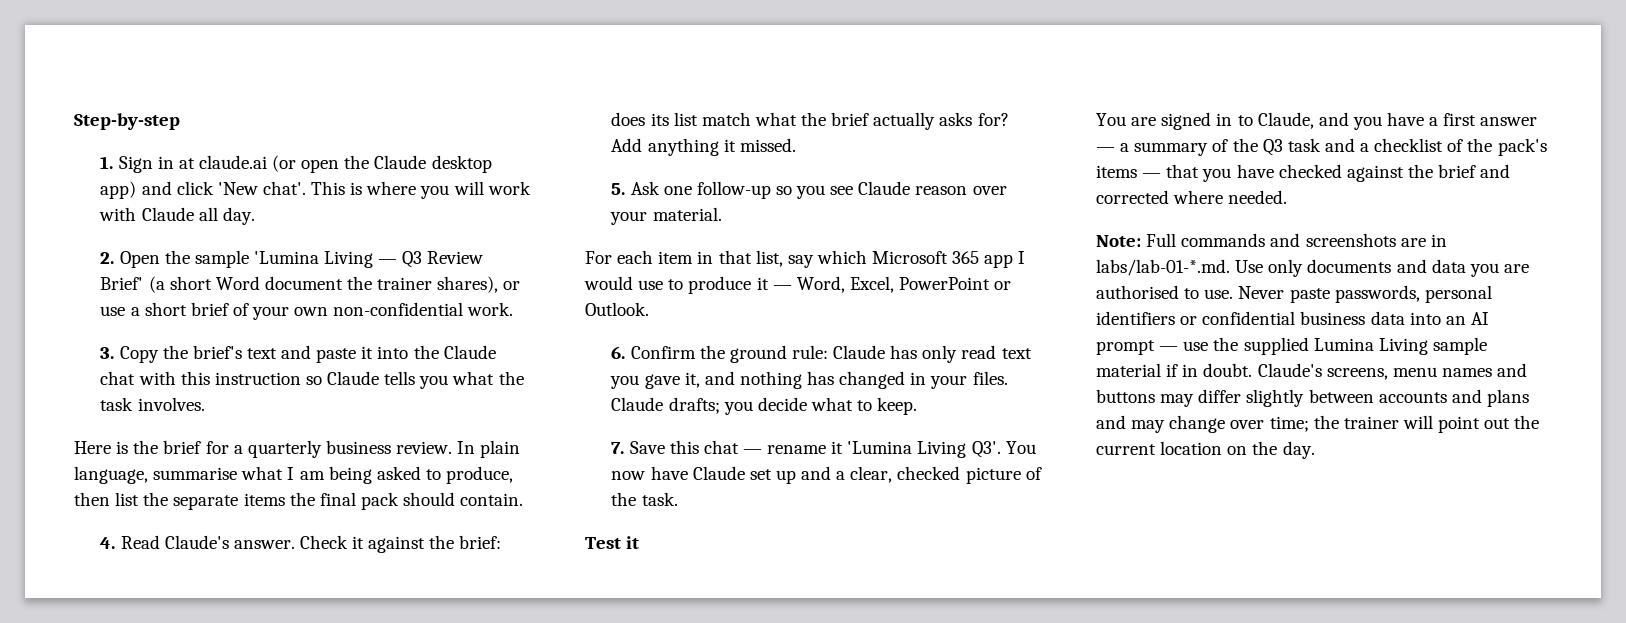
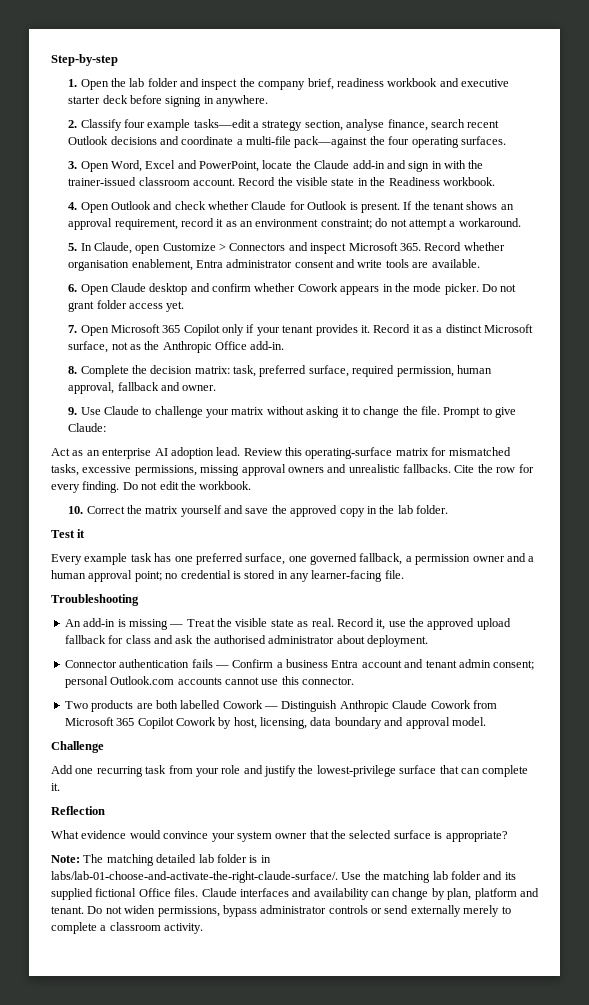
- 1. Sign in at claude.ai (or open the Claude desktop app) and click 'New chat'. This is where you will work with Claude all day.
- 2. Open the sample 'Lumina Living — Q3 Review Brief' (a short Word document the trainer shares), or use a short brief of your own non-confidential work.
- 3. Copy the brief's text and paste it into the Claude chat with this instruction so Claude tells you what the task involves.
- Here is the brief for a quarterly business review. In plain language, summarise what I am being asked to produce, then list the separate items the final pack should contain.
- 4. Read Claude's answer. Check it against the brief: does its list match what the brief actually asks for? Add anything it missed.
- 5. Ask one follow-up so you see Claude reason over your material.
- For each item in that list, say which Microsoft 365 app I would use to produce it — Word, Excel, PowerPoint or Outlook.
- 6. Confirm the ground rule: Claude has only read text you gave it, and nothing has changed in your files. Claude drafts; you decide what to keep.
- 7. Save this chat — rename it 'Lumina Living Q3'. You now have Claude set up and a clear, checked picture of the task.
+ 1. Open the lab folder and inspect the company brief, readiness workbook and executive starter deck before signing in anywhere.
+ 2. Classify four example tasks—edit a strategy section, analyse finance, search recent Outlook decisions and coordinate a multi-file pack—against the four operating surfaces.
+ 3. Open Word, Excel and PowerPoint, locate the Claude add-in and sign in with the trainer-issued classroom account. Record the visible state in the Readiness workbook.
+ 4. Open Outlook and check whether Claude for Outlook is present. If the tenant shows an approval requirement, record it as an environment constraint; do not attempt a workaround.
+ 5. In Claude, open Customize > Connectors and inspect Microsoft 365. Record whether organisation enablement, Entra administrator consent and write tools are available.
+ 6. Open Claude desktop and confirm whether Cowork appears in the mode picker. Do not grant folder access yet.
+ 7. Open Microsoft 365 Copilot only if your tenant provides it. Record it as a distinct Microsoft surface, not as the Anthropic Office add-in.
+ 8. Complete the decision matrix: task, preferred surface, required permission, human approval, fallback and owner.
+ 9. Use Claude to challenge your matrix without asking it to change the file. Prompt to give Claude:
+ Act as an enterprise AI adoption lead. Review this operating-surface matrix for mismatched tasks, excessive permissions, missing approval owners and unrealistic fallbacks. Cite the row for every finding. Do not edit the workbook.
+ 10. Correct the matrix yourself and save the approved copy in the lab folder.
  Test it
- You are signed in to Claude, and you have a first answer — a summary of the Q3 task and a checklist of the pack's items — that you have checked against the brief and corrected where needed.
- Note: Full commands and screenshots are in labs/lab-01-*.md. Use only documents and data you are authorised to use. Never paste passwords, personal identifiers or confidential business data into an AI prompt — use the supplied Lumina Living sample material if in doubt. Claude's screens, menu names and buttons may differ slightly between accounts and plans and may change over time; the trainer will point out the current location on the day.
+ Every example task has one preferred surface, one governed fallback, a permission owner and a human approval point; no credential is stored in any learner-facing file.
+ Troubleshooting
+ An add-in is missing — Treat the visible state as real. Record it, use the approved upload fallback for class and ask the authorised administrator about deployment.
+ Connector authentication fails — Confirm a business Entra account and tenant admin consent; personal Outlook.com accounts cannot use this connector.
+ Two products are both labelled Cowork — Distinguish Anthropic Claude Cowork from Microsoft 365 Copilot Cowork by host, licensing, data boundary and approval model.
+ Challenge
+ Add one recurring task from your role and justify the lowest-privilege surface that can complete it.
+ Reflection
+ What evidence would convince your system owner that the selected surface is appropriate?
+ Note: The matching detailed lab folder is in labs/lab-01-choose-and-activate-the-right-claude-surface/. Use the matching lab folder and its supplied fictional Office files. Claude interfaces and availability can change by plan, platform and tenant. Do not widen permissions, bypass administrator controls or send externally merely to complete a classroom activity.

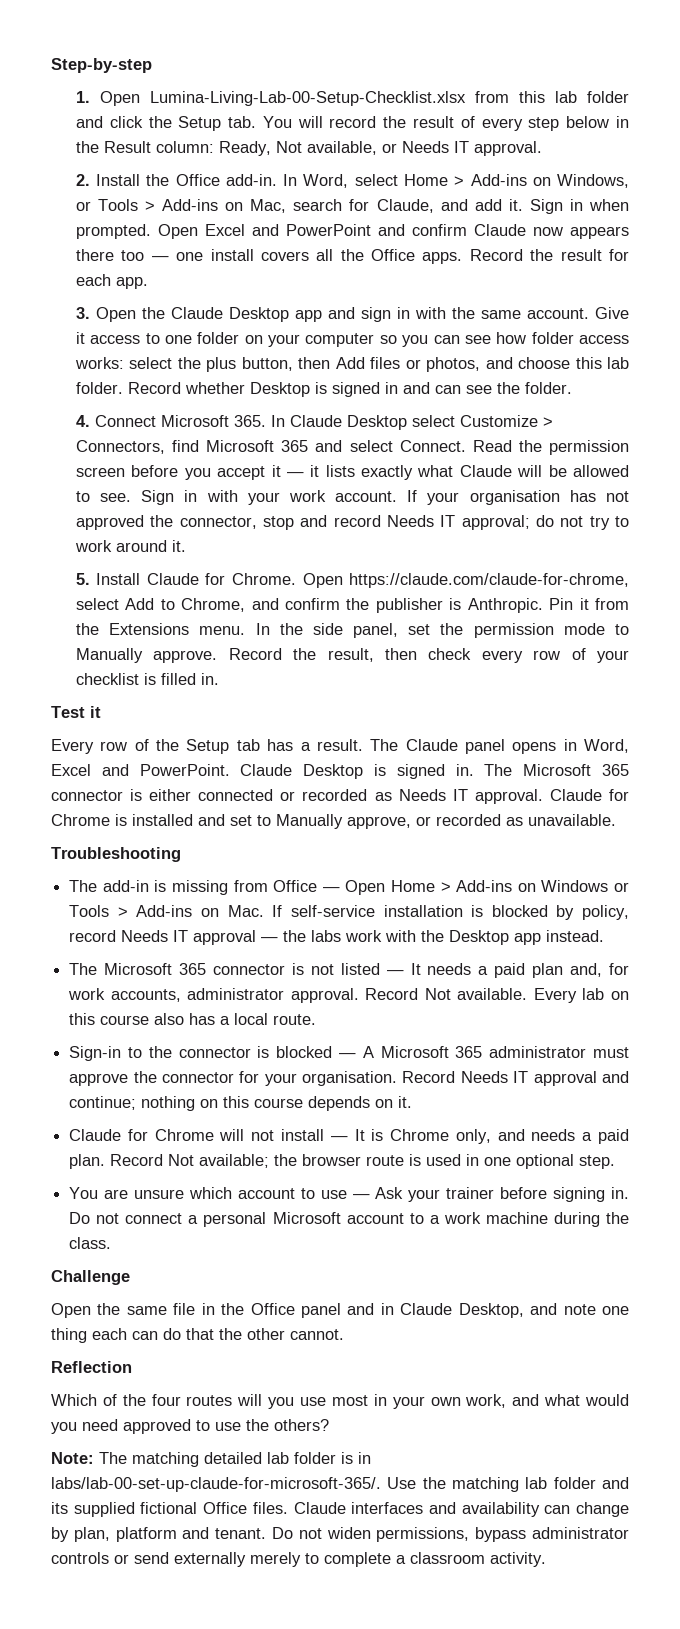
- 1. Open the lab folder and inspect the company brief, readiness workbook and executive starter deck before signing in anywhere.
- 2. Classify four example tasks—edit a strategy section, analyse finance, search recent Outlook decisions and coordinate a multi-file pack—against the four operating surfaces.
- 3. Open Word, Excel and PowerPoint, locate the Claude add-in and sign in with the trainer-issued classroom account. Record the visible state in the Readiness workbook.
- 4. Open Outlook and check whether Claude for Outlook is present. If the tenant shows an approval requirement, record it as an environment constraint; do not attempt a workaround.
- 5. In Claude, open Customize > Connectors and inspect Microsoft 365. Record whether organisation enablement, Entra administrator consent and write tools are available.
- 6. Open Claude desktop and confirm whether Cowork appears in the mode picker. Do not grant folder access yet.
- 7. Open Microsoft 365 Copilot only if your tenant provides it. Record it as a distinct Microsoft surface, not as the Anthropic Office add-in.
- 8. Complete the decision matrix: task, preferred surface, required permission, human approval, fallback and owner.
- 9. Use Claude to challenge your matrix without asking it to change the file. Prompt to give Claude:
- Act as an enterprise AI adoption lead. Review this operating-surface matrix for mismatched tasks, excessive permissions, missing approval owners and unrealistic fallbacks. Cite the row for every finding. Do not edit the workbook.
- 10. Correct the matrix yourself and save the approved copy in the lab folder.
+ 1. Open Lumina-Living-Lab-00-Setup-Checklist.xlsx from this lab folder and click the Setup tab. You will record the result of every step below in the Result column: Ready, Not available, or Needs IT approval.
+ 2. Install the Office add-in. In Word, select Home > Add-ins on Windows, or Tools > Add-ins on Mac, search for Claude, and add it. Sign in when prompted. Open Excel and PowerPoint and confirm Claude now appears there too — one install covers all the Office apps. Record the result for each app.
+ 3. Open the Claude Desktop app and sign in with the same account. Give it access to one folder on your computer so you can see how folder access works: select the plus button, then Add files or photos, and choose this lab folder. Record whether Desktop is signed in and can see the folder.
+ 4. Connect Microsoft 365. In Claude Desktop select Customize > Connectors, find Microsoft 365 and select Connect. Read the permission screen before you accept it — it lists exactly what Claude will be allowed to see. Sign in with your work account. If your organisation has not approved the connector, stop and record Needs IT approval; do not try to work around it.
+ 5. Install Claude for Chrome. Open https://claude.com/claude-for-chrome, select Add to Chrome, and confirm the publisher is Anthropic. Pin it from the Extensions menu. In the side panel, set the permission mode to Manually approve. Record the result, then check every row of your checklist is filled in.
  Test it
- Every example task has one preferred surface, one governed fallback, a permission owner and a human approval point; no credential is stored in any learner-facing file.
+ Every row of the Setup tab has a result. The Claude panel opens in Word, Excel and PowerPoint. Claude Desktop is signed in. The Microsoft 365 connector is either connected or recorded as Needs IT approval. Claude for Chrome is installed and set to Manually approve, or recorded as unavailable.
- An add-in is missing — Treat the visible state as real. Record it, use the approved upload fallback for class and ask the authorised administrator about deployment.
- Connector authentication fails — Confirm a business Entra account and tenant admin consent; personal Outlook.com accounts cannot use this connector.
- Two products are both labelled Cowork — Distinguish Anthropic Claude Cowork from Microsoft 365 Copilot Cowork by host, licensing, data boundary and approval model.
+ The add-in is missing from Office — Open Home > Add-ins on Windows or Tools > Add-ins on Mac. If self-service installation is blocked by policy, record Needs IT approval — the labs work with the Desktop app instead.
+ The Microsoft 365 connector is not listed — It needs a paid plan and, for work accounts, administrator approval. Record Not available. Every lab on this course also has a local route.
+ Sign-in to the connector is blocked — A Microsoft 365 administrator must approve the connector for your organisation. Record Needs IT approval and continue; nothing on this course depends on it.
+ Claude for Chrome will not install — It is Chrome only, and needs a paid plan. Record Not available; the browser route is used in one optional step.
+ You are unsure which account to use — Ask your trainer before signing in. Do not connect a personal Microsoft account to a work machine during the class.
  Challenge
- Add one recurring task from your role and justify the lowest-privilege surface that can complete it.
+ Open the same file in the Office panel and in Claude Desktop, and note one thing each can do that the other cannot.
  Reflection
- What evidence would convince your system owner that the selected surface is appropriate?
+ Which of the four routes will you use most in your own work, and what would you need approved to use the others?
- Note: The matching detailed lab folder is in labs/lab-01-choose-and-activate-the-right-claude-surface/.
+ Note: The matching detailed lab folder is in labs/lab-00-set-up-claude-for-microsoft-365/.

